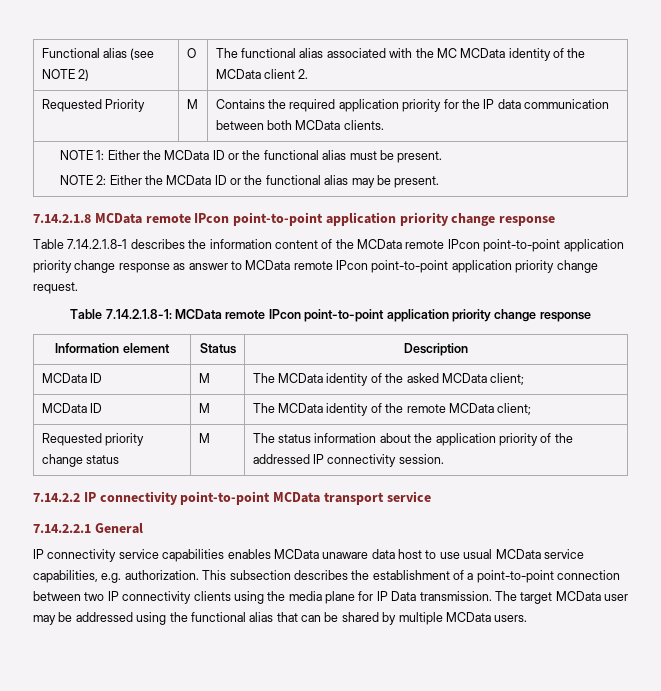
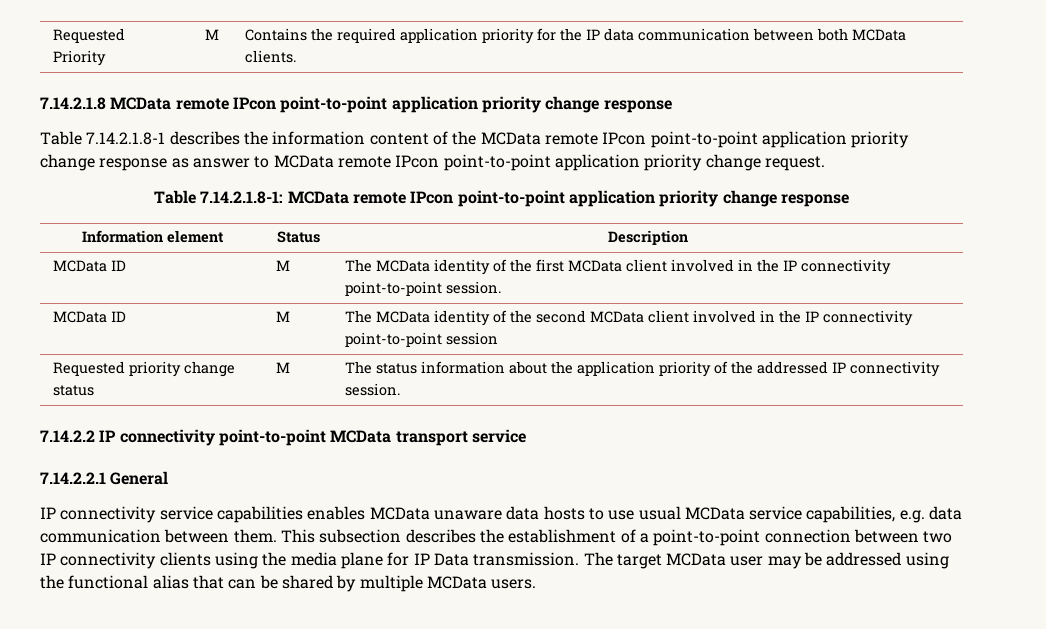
- Functional alias (see NOTE 2) | O | The functional alias associated with the MC MCData identity of the MCData client 2.
- NOTE 1: Either the MCData ID or the functional alias must be present.
- NOTE 2: Either the MCData ID or the functional alias may be present.
- MCData ID | M | The MCData identity of the asked MCData client;
- MCData ID | M | The MCData identity of the remote MCData client;
+ MCData ID | M | The MCData identity of the first MCData client involved in the IP connectivity point-to-point session.
+ MCData ID | M | The MCData identity of the second MCData client involved in the IP connectivity point-to-point session
- IP connectivity service capabilities enables MCData unaware data host to use usual MCData service capabilities, e.g. authorization.
+ IP connectivity service capabilities enables MCData unaware data hosts to use usual MCData service capabilities, e.g. data communication between them.

